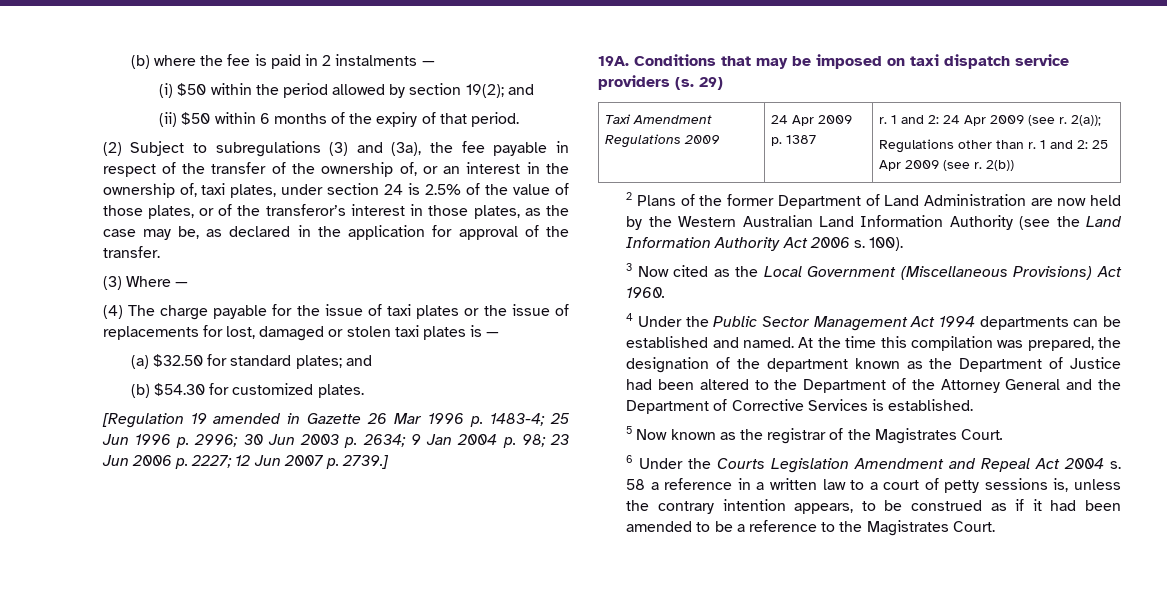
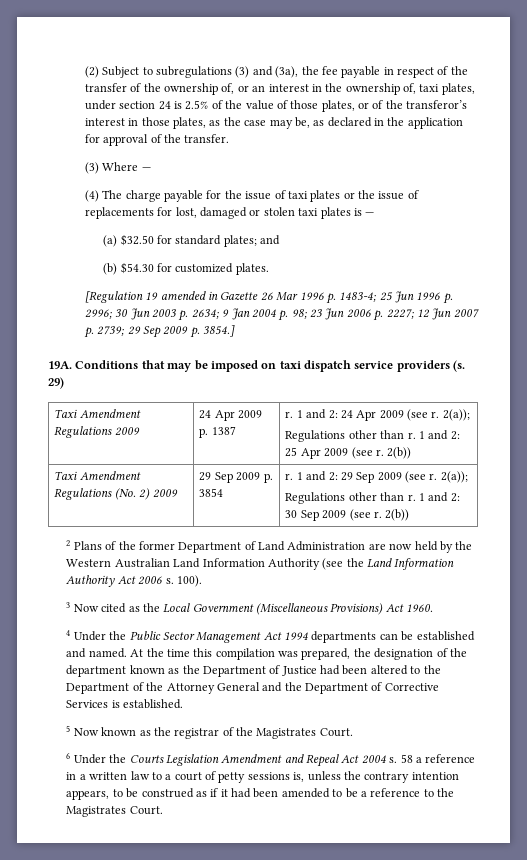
- (b) where the fee is paid in 2 instalments —
- (i) $50 within the period allowed by section 19(2); and
- (ii) $50 within 6 months of the expiry of that period.
- [Regulation 19 amended in Gazette 26 Mar 1996 p. 1483-4; 25 Jun 1996 p. 2996; 30 Jun 2003 p. 2634; 9 Jan 2004 p. 98; 23 Jun 2006 p. 2227; 12 Jun 2007 p. 2739.]
+ [Regulation 19 amended in Gazette 26 Mar 1996 p. 1483-4; 25 Jun 1996 p. 2996; 30 Jun 2003 p. 2634; 9 Jan 2004 p. 98; 23 Jun 2006 p. 2227; 12 Jun 2007 p. 2739; 29 Sep 2009 p. 3854.]
+ Taxi Amendment Regulations (No. 2) 2009 | 29 Sep 2009 p. 3854 | r. 1 and 2: 29 Sep 2009 (see r. 2(a));
+ Regulations other than r. 1 and 2: 30 Sep 2009 (see r. 2(b))

